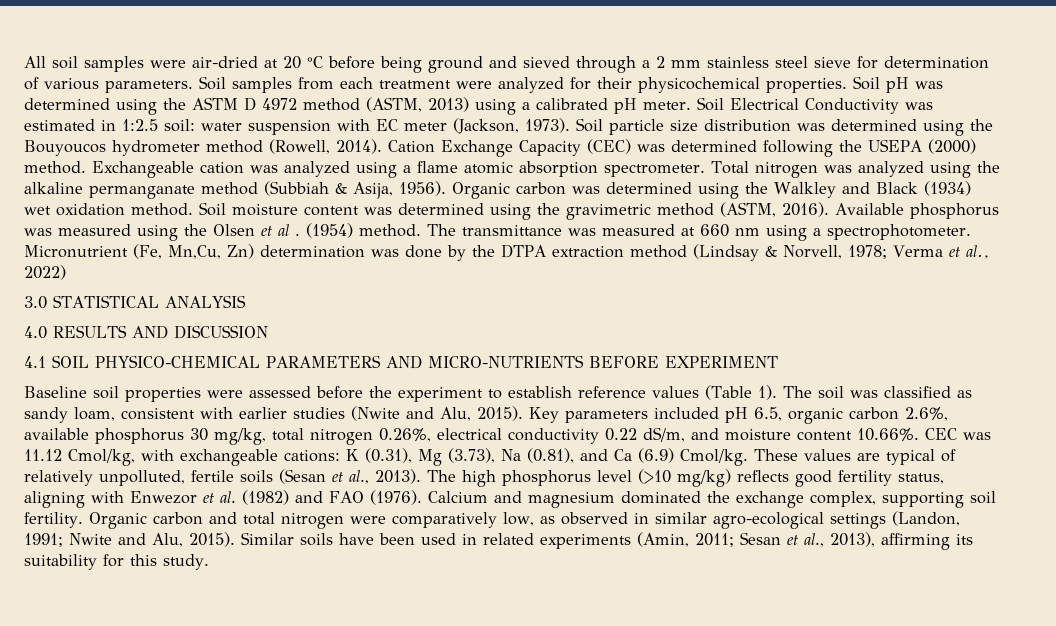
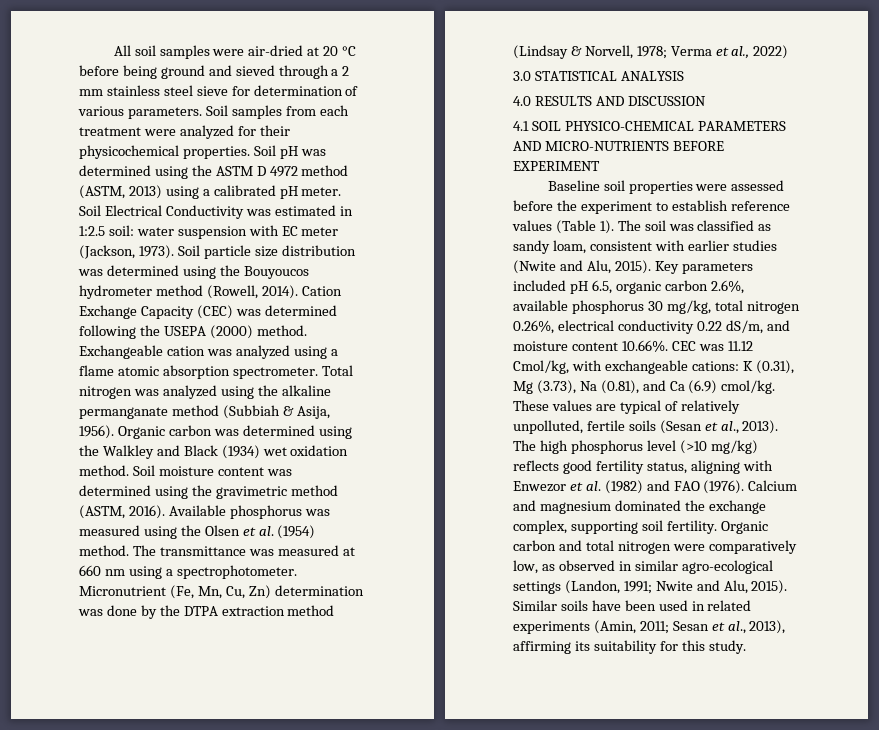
- Available phosphorus was measured using the Olsen et al . (1954) method.
+ Available phosphorus was measured using the Olsen et al. (1954) method.
- Micronutrient (Fe, Mn,Cu, Zn) determination was done by the DTPA extraction method (Lindsay & Norvell, 1978; Verma et al., 2022)
+ Micronutrient (Fe, Mn, Cu, Zn) determination was done by the DTPA extraction method (Lindsay & Norvell, 1978; Verma et al., 2022)
- Key parameters included pH 6.5, organic carbon 2.6%, available phosphorus 30 mg/kg, total nitrogen 0.26%, electrical conductivity 0.22 dS/m, and moisture content 10.66%. CEC was 11.12 Cmol/kg, with exchangeable cations: K (0.31), Mg (3.73), Na (0.81), and Ca (6.9) Cmol/kg.
+ Key parameters included pH 6.5, organic carbon 2.6%, available phosphorus 30 mg/kg, total nitrogen 0.26%, electrical conductivity 0.22 dS/m, and moisture content 10.66%. CEC was 11.12 Cmol/kg, with exchangeable cations: K (0.31), Mg (3.73), Na (0.81), and Ca (6.9) cmol/kg.

